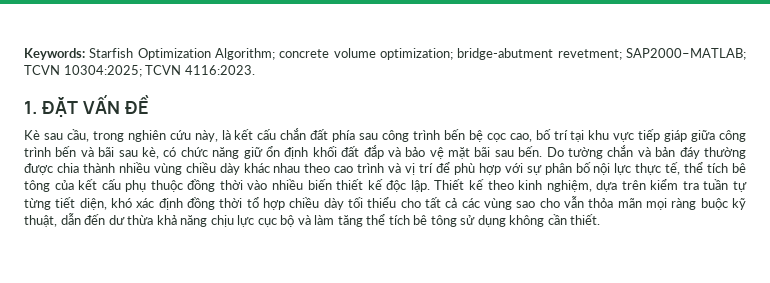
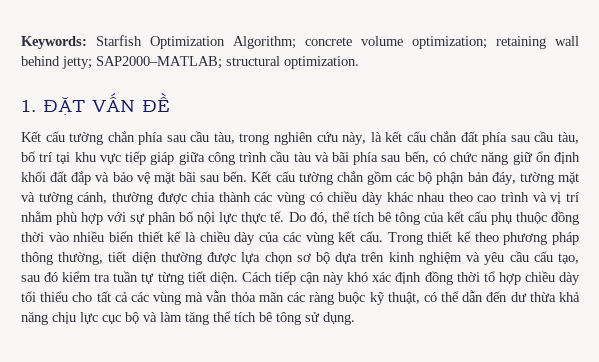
- Keywords: Starfish Optimization Algorithm; concrete volume optimization; bridge-abutment revetment; SAP2000–MATLAB; TCVN 10304:2025; TCVN 4116:2023.
+ Keywords: Starfish Optimization Algorithm; concrete volume optimization; retaining wall behind jetty; SAP2000–MATLAB; structural optimization.
  1. ĐẶT VẤN ĐỀ
- Kè sau cầu, trong nghiên cứu này, là kết cấu chắn đất phía sau công trình bến bệ cọc cao, bố trí tại khu vực tiếp giáp giữa công trình bến và bãi sau kè, có chức năng giữ ổn định khối đất đắp và bảo vệ mặt bãi sau bến.
+ Kết cấu tường chắn phía sau cầu tàu, trong nghiên cứu này, là kết cấu chắn đất phía sau cầu tàu, bố trí tại khu vực tiếp giáp giữa công trình cầu tàu và bãi phía sau bến, có chức năng giữ ổn định khối đất đắp và bảo vệ mặt bãi sau bến.
- Do tường chắn và bản đáy thường được chia thành nhiều vùng chiều dày khác nhau theo cao trình và vị trí để phù hợp với sự phân bố nội lực thực tế, thể tích bê tông của kết cấu phụ thuộc đồng thời vào nhiều biến thiết kế độc lập. Thiết kế theo kinh nghiệm, dựa trên kiểm tra tuần tự từng tiết diện, khó xác định đồng thời tổ hợp chiều dày tối thiểu cho tất cả các vùng sao cho vẫn thỏa mãn mọi ràng buộc kỹ thuật, dẫn đến dư thừa khả năng chịu lực cục bộ và làm tăng thể tích bê tông sử dụng không cần thiết.
+ Kết cấu tường chắn gồm các bộ phận bản đáy, tường mặt và tường cánh, thường được chia thành các vùng có chiều dày khác nhau theo cao trình và vị trí nhằm phù hợp với sự phân bố nội lực thực tế. Do đó, thể tích bê tông của kết cấu phụ thuộc đồng thời vào nhiều biến thiết kế là chiều dày của các vùng kết cấu. Trong thiết kế theo phương pháp thông thường, tiết diện thường được lựa chọn sơ bộ dựa trên kinh nghiệm và yêu cầu cấu tạo, sau đó kiểm tra tuần tự từng tiết diện. Cách tiếp cận này khó xác định đồng thời tổ hợp chiều dày tối thiểu cho tất cả các vùng mà vẫn thỏa mãn các ràng buộc kỹ thuật, có thể dẫn đến dư thừa khả năng chịu lực cục bộ và làm tăng thể tích bê tông sử dụng.

